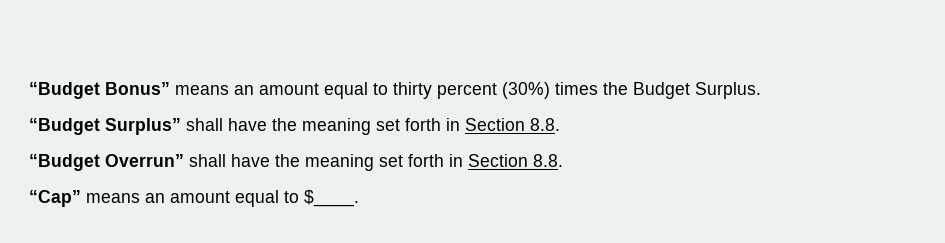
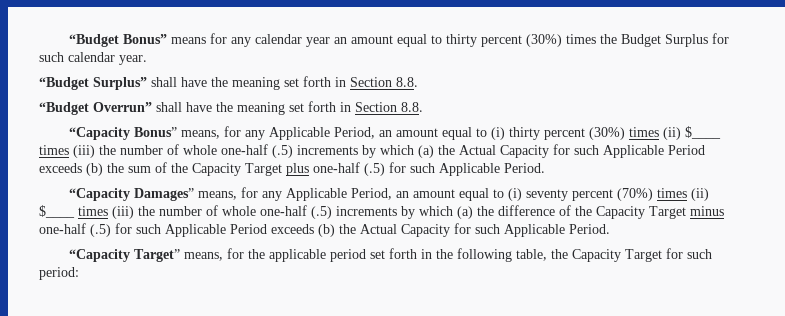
- “Budget Bonus” means an amount equal to thirty percent (30%) times the Budget Surplus.
+ “Budget Bonus” means for any calendar year an amount equal to thirty percent (30%) times the Budget Surplus for such calendar year.
- “Cap” means an amount equal to $____.
+ “Capacity Bonus” means, for any Applicable Period, an amount equal to (i) thirty percent (30%) times (ii) $____ times (iii) the number of whole one-half (.5) increments by which (a) the Actual Capacity for such Applicable Period exceeds (b) the sum of the Capacity Target plus one-half (.5) for such Applicable Period.
+ “Capacity Damages” means, for any Applicable Period, an amount equal to (i) seventy percent (70%) times (ii) $____ times (iii) the number of whole one-half (.5) increments by which (a) the difference of the Capacity Target minus one-half (.5) for such Applicable Period exceeds (b) the Actual Capacity for such Applicable Period.
+ “Capacity Target” means, for the applicable period set forth in the following table, the Capacity Target for such period:

